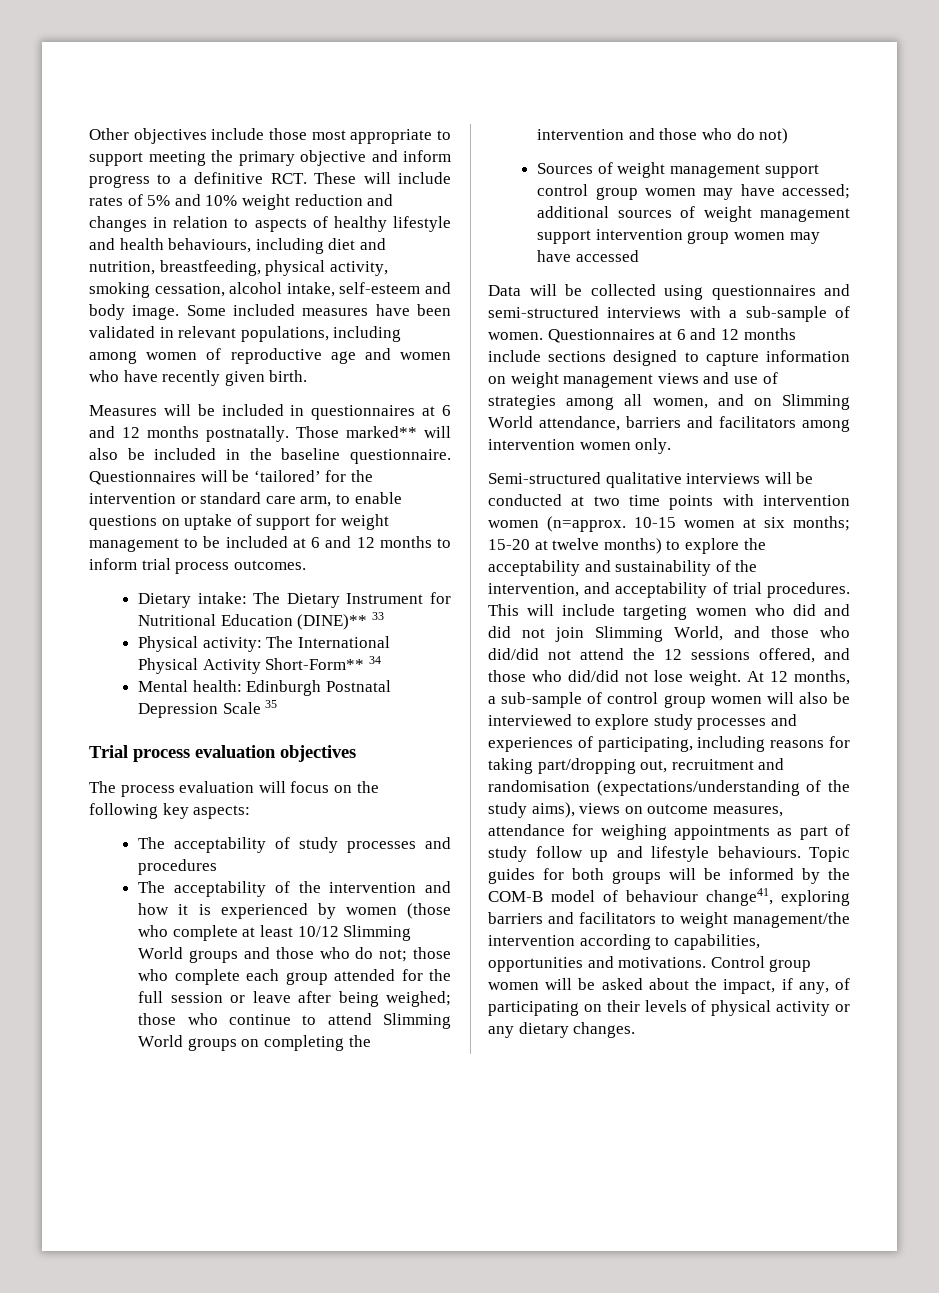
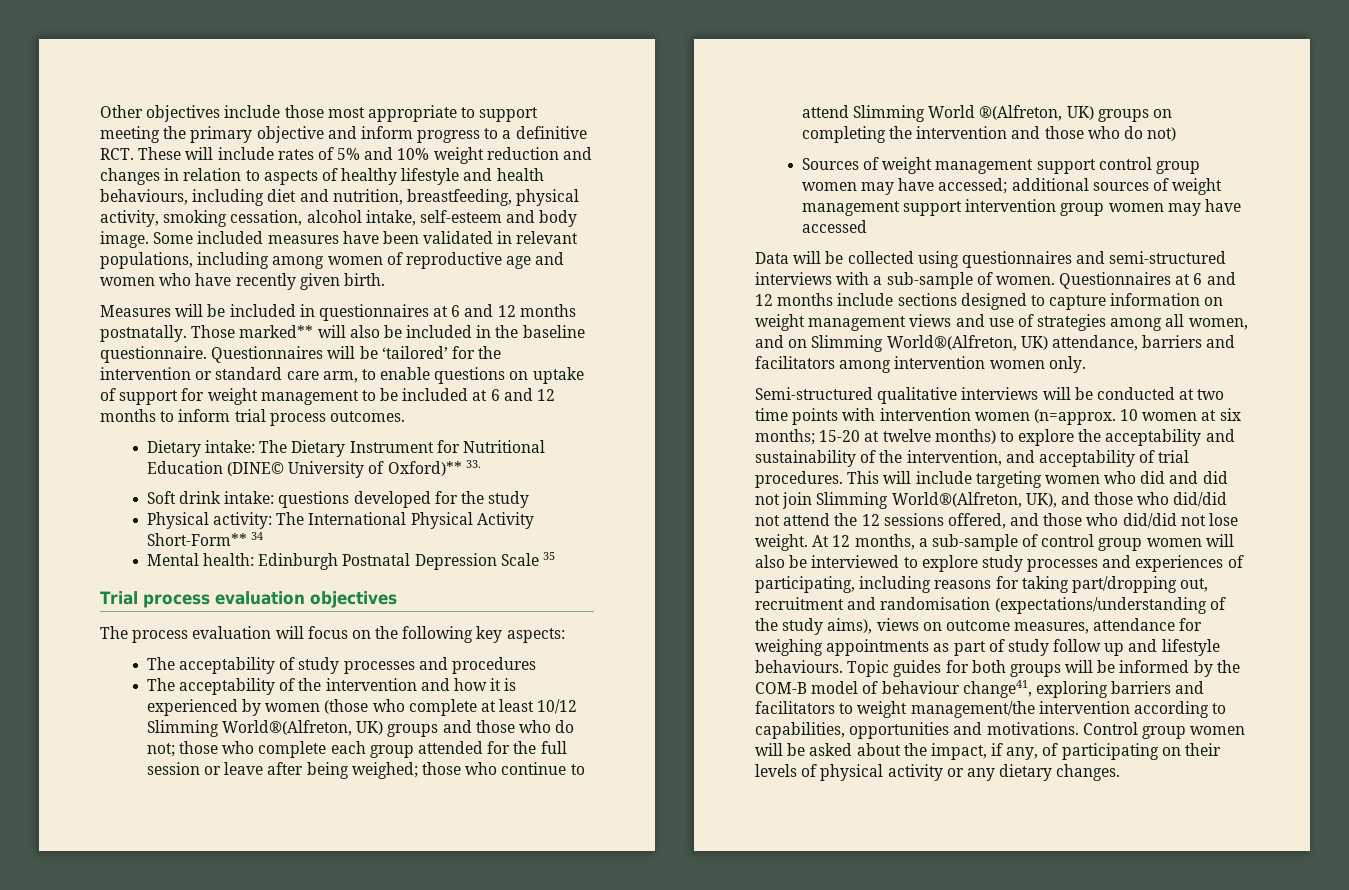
- Dietary intake: The Dietary Instrument for Nutritional Education (DINE)** 33
+ Dietary intake: The Dietary Instrument for Nutritional Education (DINE© University of Oxford)** 33.
+ Soft drink intake: questions developed for the study
- The acceptability of the intervention and how it is experienced by women (those who complete at least 10/12 Slimming World groups and those who do not; those who complete each group attended for the full session or leave after being weighed; those who continue to attend Slimming World groups on completing the intervention and those who do not)
+ The acceptability of the intervention and how it is experienced by women (those who complete at least 10/12 Slimming World®(Alfreton, UK) groups and those who do not; those who complete each group attended for the full session or leave after being weighed; those who continue to attend Slimming World ®(Alfreton, UK) groups on completing the intervention and those who do not)
- Questionnaires at 6 and 12 months include sections designed to capture information on weight management views and use of strategies among all women, and on Slimming World attendance, barriers and facilitators among intervention women only.
+ Questionnaires at 6 and 12 months include sections designed to capture information on weight management views and use of strategies among all women, and on Slimming World®(Alfreton, UK) attendance, barriers and facilitators among intervention women only.
- 10-15 women at six months; 15-20 at twelve months) to explore the acceptability and sustainability of the intervention, and acceptability of trial procedures.
+ 10 women at six months; 15-20 at twelve months) to explore the acceptability and sustainability of the intervention, and acceptability of trial procedures.
- This will include targeting women who did and did not join Slimming World, and those who did/did not attend the 12 sessions offered, and those who did/did not lose weight.
+ This will include targeting women who did and did not join Slimming World®(Alfreton, UK), and those who did/did not attend the 12 sessions offered, and those who did/did not lose weight.

